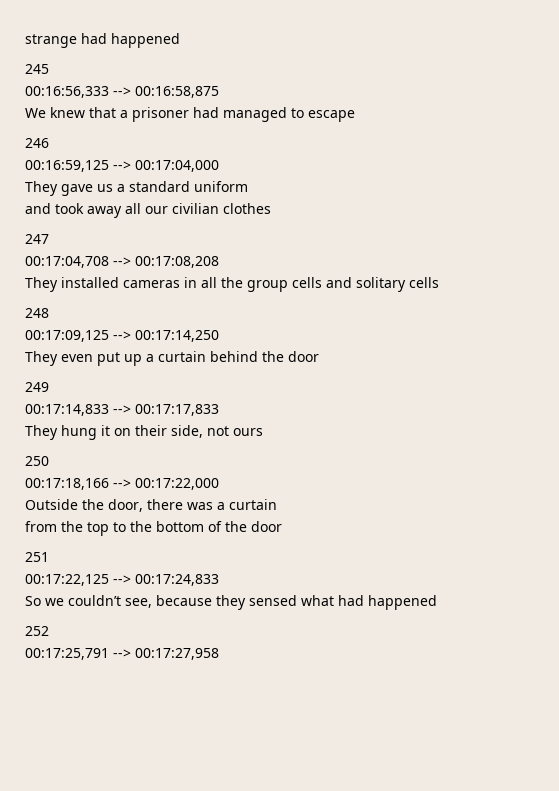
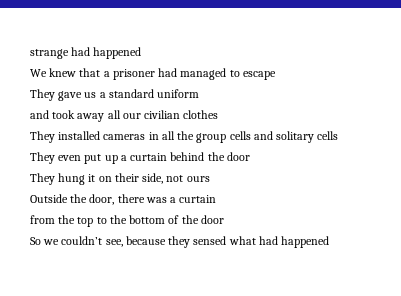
- 245
- 00:16:56,333 --> 00:16:58,875
- 246
- 00:16:59,125 --> 00:17:04,000
- 247
- 00:17:04,708 --> 00:17:08,208
- 248
- 00:17:09,125 --> 00:17:14,250
- 249
- 00:17:14,833 --> 00:17:17,833
- 250
- 00:17:18,166 --> 00:17:22,000
- 251
- 00:17:22,125 --> 00:17:24,833
- 252
- 00:17:25,791 --> 00:17:27,958

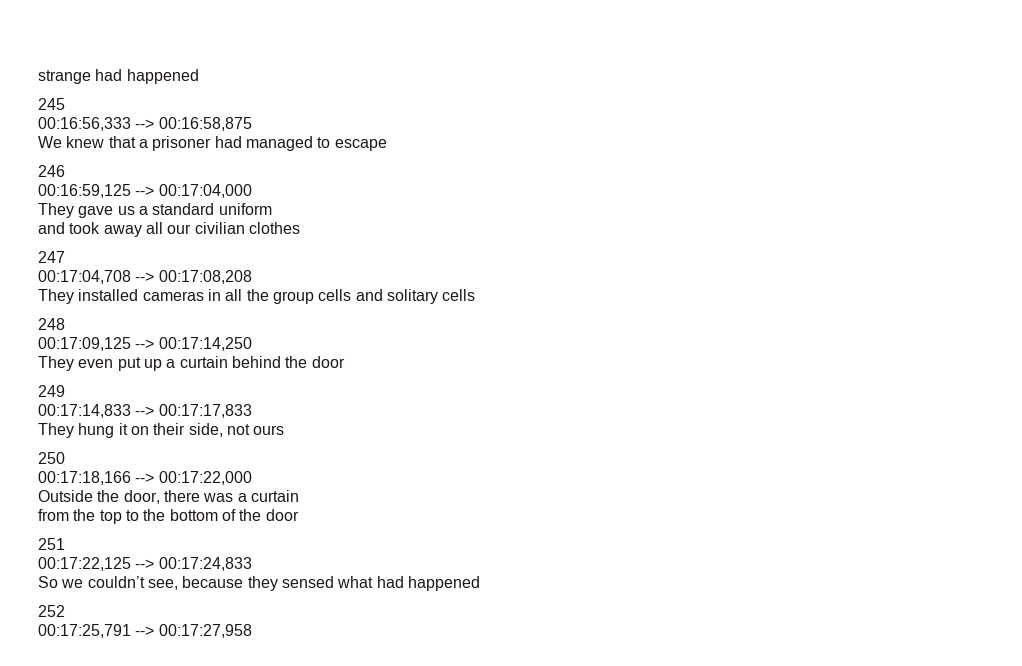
+ 245
+ 00:16:56,333 --> 00:16:58,875
+ 246
+ 00:16:59,125 --> 00:17:04,000
+ 247
+ 00:17:04,708 --> 00:17:08,208
+ 248
+ 00:17:09,125 --> 00:17:14,250
+ 249
+ 00:17:14,833 --> 00:17:17,833
+ 250
+ 00:17:18,166 --> 00:17:22,000
+ 251
+ 00:17:22,125 --> 00:17:24,833
+ 252
+ 00:17:25,791 --> 00:17:27,958

